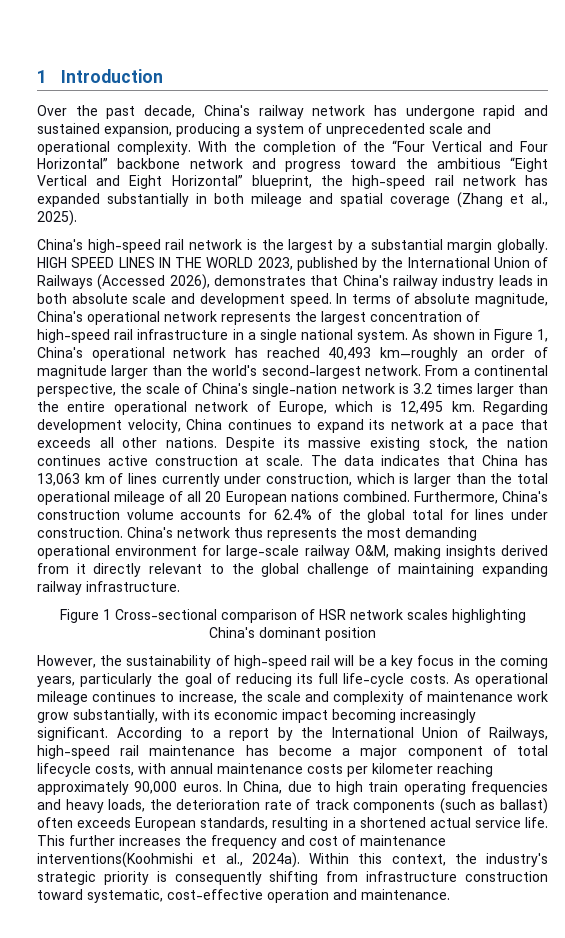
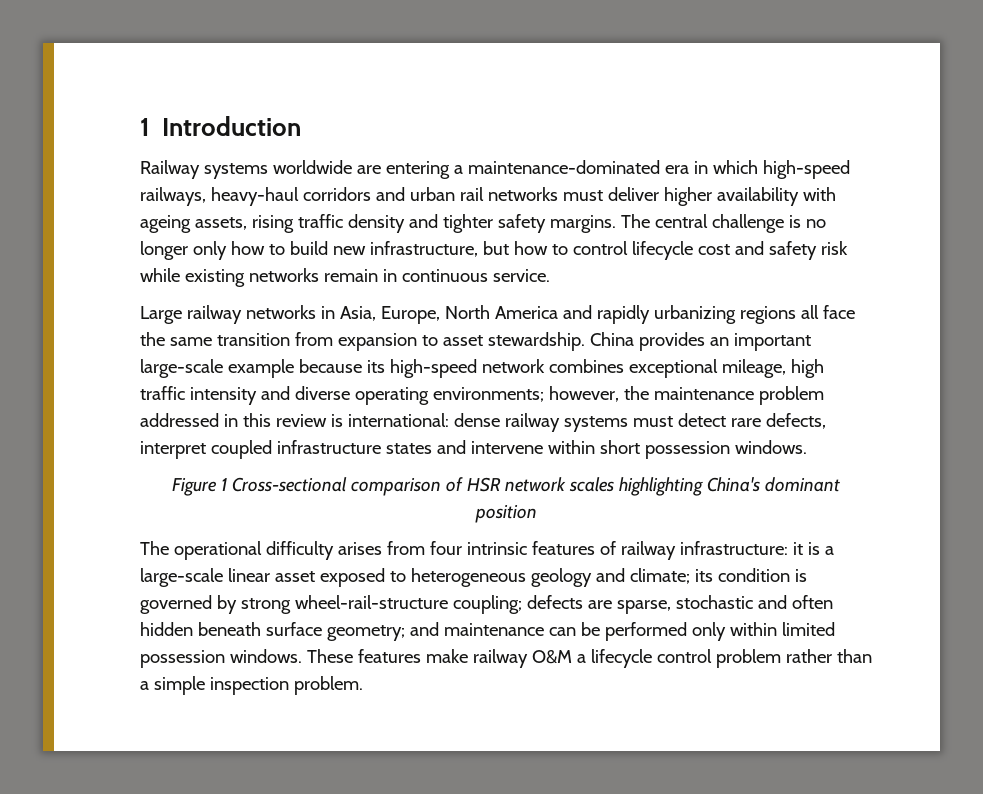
- Over the past decade, China's railway network has undergone rapid and sustained expansion, producing a system of unprecedented scale and operational complexity. With the completion of the “Four Vertical and Four Horizontal” backbone network and progress toward the ambitious “Eight Vertical and Eight Horizontal” blueprint, the high-speed rail network has expanded substantially in both mileage and spatial coverage (Zhang et al., 2025).
- China's high-speed rail network is the largest by a substantial margin globally. HIGH SPEED LINES IN THE WORLD 2023, published by the International Union of Railways (Accessed 2026), demonstrates that China's railway industry leads in both absolute scale and development speed. In terms of absolute magnitude, China's operational network represents the largest concentration of high-speed rail infrastructure in a single national system. As shown in Figure 1, China's operational network has reached 40,493 km—roughly an order of magnitude larger than the world's second-largest network. From a continental perspective, the scale of China's single-nation network is 3.2 times larger than the entire operational network of Europe, which is 12,495 km. Regarding development velocity, China continues to expand its network at a pace that exceeds all other nations. Despite its massive existing stock, the nation continues active construction at scale. The data indicates that China has 13,063 km of lines currently under construction, which is larger than the total operational mileage of all 20 European nations combined. Furthermore, China's construction volume accounts for 62.4% of the global total for lines under construction. China's network thus represents the most demanding operational environment for large-scale railway O&M, making insights derived from it directly relevant to the global challenge of maintaining expanding railway infrastructure.
+ Railway systems worldwide are entering a maintenance-dominated era in which high-speed railways, heavy-haul corridors and urban rail networks must deliver higher availability with ageing assets, rising traffic density and tighter safety margins. The central challenge is no longer only how to build new infrastructure, but how to control lifecycle cost and safety risk while existing networks remain in continuous service.
+ Large railway networks in Asia, Europe, North America and rapidly urbanizing regions all face the same transition from expansion to asset stewardship. China provides an important large-scale example because its high-speed network combines exceptional mileage, high traffic intensity and diverse operating environments; however, the maintenance problem addressed in this review is international: dense railway systems must detect rare defects, interpret coupled infrastructure states and intervene within short possession windows.
- However, the sustainability of high-speed rail will be a key focus in the coming years, particularly the goal of reducing its full life-cycle costs. As operational mileage continues to increase, the scale and complexity of maintenance work grow substantially, with its economic impact becoming increasingly significant. According to a report by the International Union of Railways, high-speed rail maintenance has become a major component of total lifecycle costs, with annual maintenance costs per kilometer reaching approximately 90,000 euros. In China, due to high train operating frequencies and heavy loads, the deterioration rate of track components (such as ballast) often exceeds European standards, resulting in a shortened actual service life. This further increases the frequency and cost of maintenance interventions(Koohmishi et al., 2024a). Within this context, the industry's strategic priority is consequently shifting from infrastructure construction toward systematic, cost-effective operation and maintenance.
+ The operational difficulty arises from four intrinsic features of railway infrastructure: it is a large-scale linear asset exposed to heterogeneous geology and climate; its condition is governed by strong wheel-rail-structure coupling; defects are sparse, stochastic and often hidden beneath surface geometry; and maintenance can be performed only within limited possession windows. These features make railway O&M a lifecycle control problem rather than a simple inspection problem.

